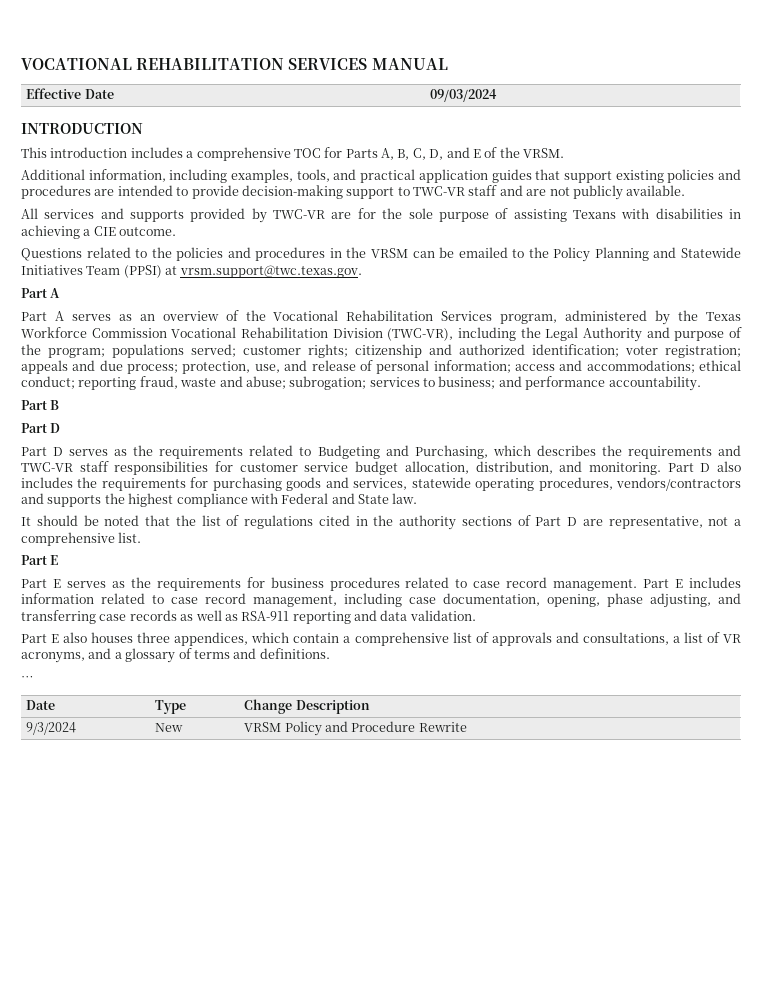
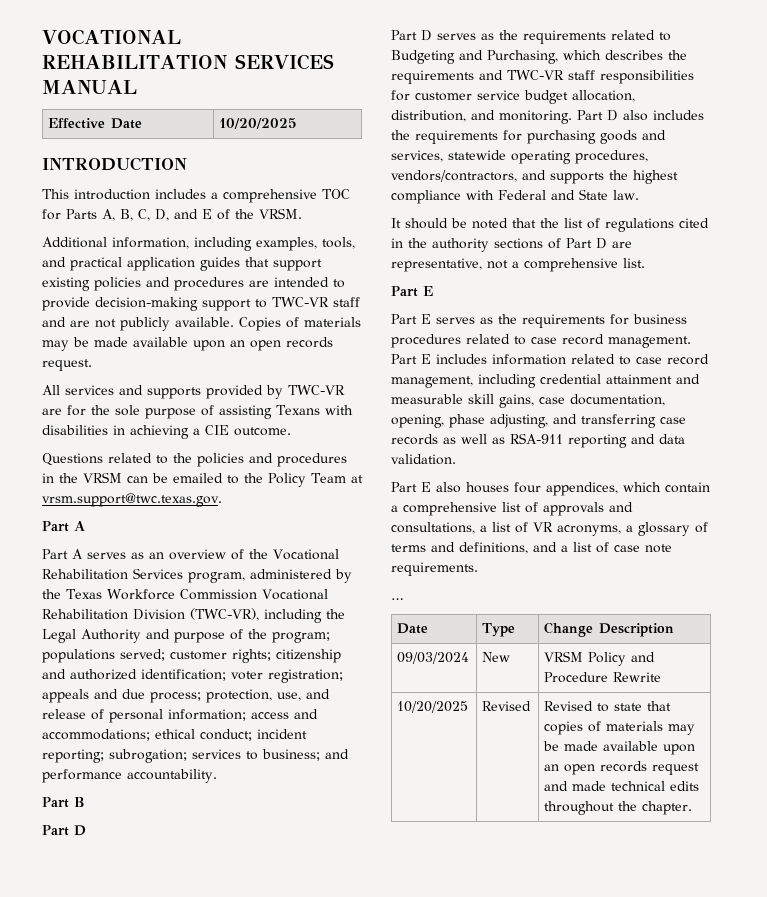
- Effective Date | 09/03/2024
+ Effective Date | 10/20/2025
+ Copies of materials may be made available upon an open records request.
- Questions related to the policies and procedures in the VRSM can be emailed to the Policy Planning and Statewide Initiatives Team (PPSI) at vrsm.support@twc.texas.gov.
+ Questions related to the policies and procedures in the VRSM can be emailed to the Policy Team at vrsm.support@twc.texas.gov.
- reporting fraud, waste and abuse;
+ incident reporting;
- Part D also includes the requirements for purchasing goods and services, statewide operating procedures, vendors/contractors and supports the highest compliance with Federal and State law.
+ Part D also includes the requirements for purchasing goods and services, statewide operating procedures, vendors/contractors, and supports the highest compliance with Federal and State law.
- Part E includes information related to case record management, including case documentation, opening, phase adjusting, and transferring case records as well as RSA-911 reporting and data validation.
+ Part E includes information related to case record management, including credential attainment and measurable skill gains, case documentation, opening, phase adjusting, and transferring case records as well as RSA-911 reporting and data validation.
- Part E also houses three appendices, which contain a comprehensive list of approvals and consultations, a list of VR acronyms, and a glossary of terms and definitions.
+ Part E also houses four appendices, which contain a comprehensive list of approvals and consultations, a list of VR acronyms, a glossary of terms and definitions, and a list of case note requirements.
- 9/3/2024 | New | VRSM Policy and Procedure Rewrite
+ 09/03/2024 | New | VRSM Policy and Procedure Rewrite
+ 10/20/2025 | Revised | Revised to state that copies of materials may be made available upon an open records request and made technical edits throughout the chapter.

